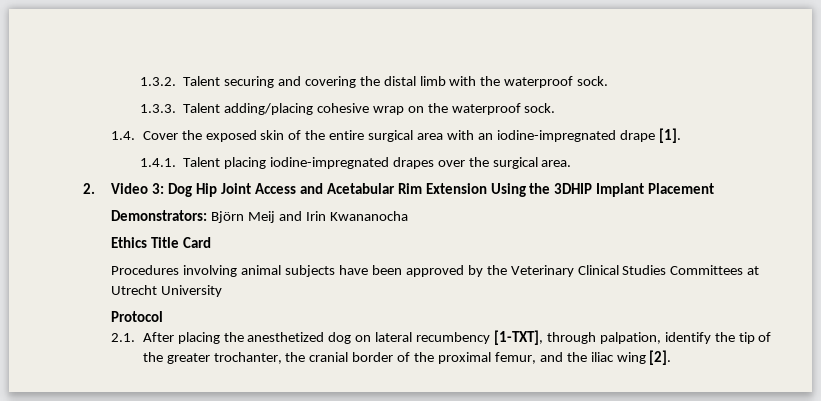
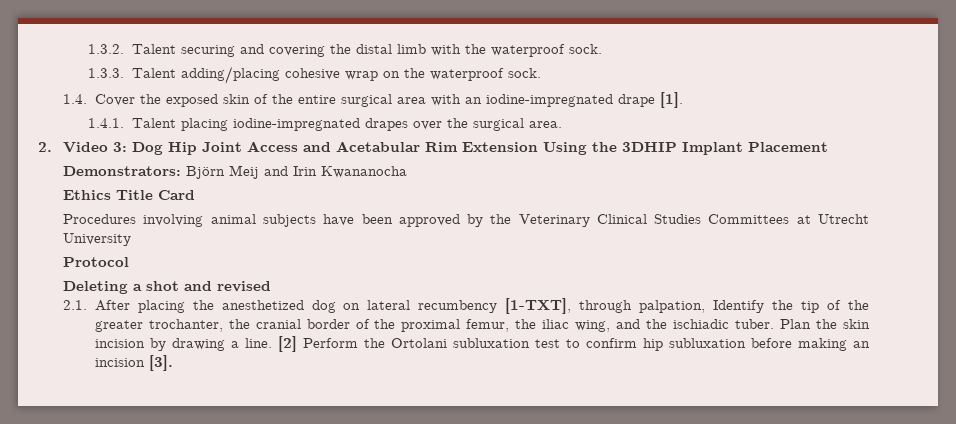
+ Deleting a shot and revised
- 2.1. After placing the anesthetized dog on lateral recumbency [1-TXT], through palpation, identify the tip of the greater trochanter, the cranial border of the proximal femur, and the iliac wing [2].
+ 2.1. After placing the anesthetized dog on lateral recumbency [1-TXT], through palpation, Identify the tip of the greater trochanter, the cranial border of the proximal femur, the iliac wing, and the ischiadic tuber. Plan the skin incision by drawing a line. [2] Perform the Ortolani subluxation test to confirm hip subluxation before making an incision [3].

